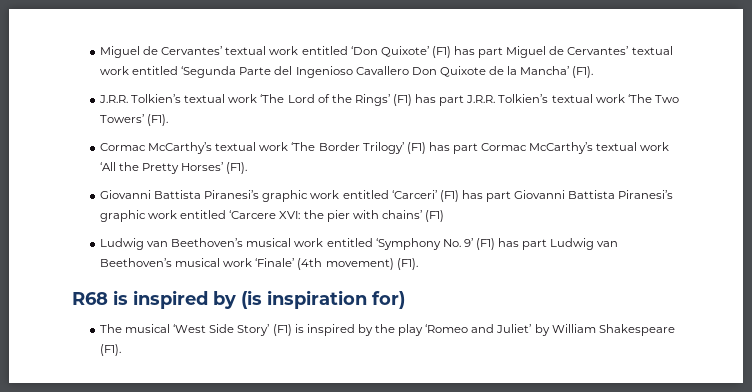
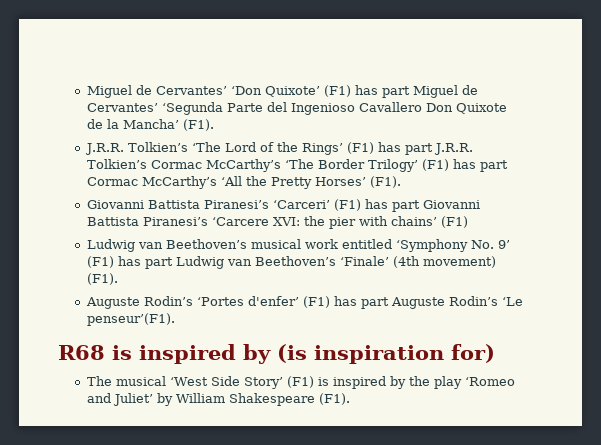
- Miguel de Cervantes’ textual work entitled ‘Don Quixote’ (F1) has part Miguel de Cervantes’ textual work entitled ‘Segunda Parte del Ingenioso Cavallero Don Quixote de la Mancha’ (F1).
+ Miguel de Cervantes’ ‘Don Quixote’ (F1) has part Miguel de Cervantes’ ‘Segunda Parte del Ingenioso Cavallero Don Quixote de la Mancha’ (F1).
- J.R.R. Tolkien’s textual work ‘The Lord of the Rings’ (F1) has part J.R.R. Tolkien’s textual work ‘The Two Towers’ (F1).
- Cormac McCarthy’s textual work ‘The Border Trilogy’ (F1) has part Cormac McCarthy’s textual work ‘All the Pretty Horses’ (F1).
+ J.R.R. Tolkien’s ‘The Lord of the Rings’ (F1) has part J.R.R. Tolkien’s Cormac McCarthy’s ‘The Border Trilogy’ (F1) has part Cormac McCarthy’s ‘All the Pretty Horses’ (F1).
- Giovanni Battista Piranesi’s graphic work entitled ‘Carceri’ (F1) has part Giovanni Battista Piranesi’s graphic work entitled ‘Carcere XVI: the pier with chains’ (F1)
+ Giovanni Battista Piranesi’s ‘Carceri’ (F1) has part Giovanni Battista Piranesi’s ‘Carcere XVI: the pier with chains’ (F1)
- Ludwig van Beethoven’s musical work entitled ‘Symphony No. 9’ (F1) has part Ludwig van Beethoven’s musical work ‘Finale’ (4th movement) (F1).
+ Ludwig van Beethoven’s musical work entitled ‘Symphony No. 9’ (F1) has part Ludwig van Beethoven’s ‘Finale’ (4th movement) (F1).
+ Auguste Rodin’s ‘Portes d'enfer’ (F1) has part Auguste Rodin’s ‘Le penseur’(F1).

